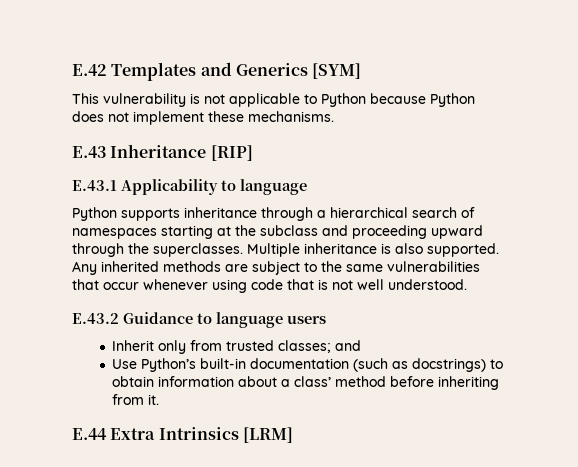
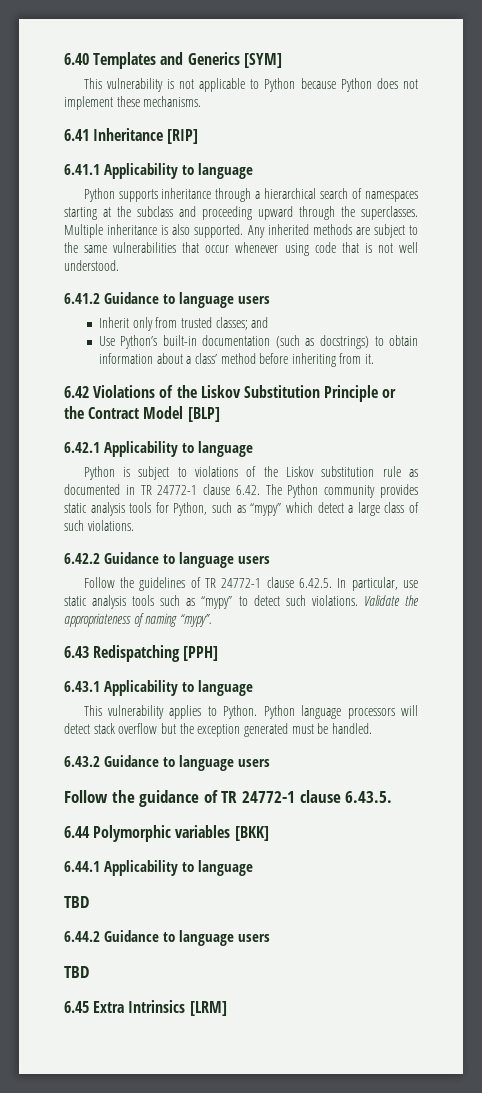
- E.42 Templates and Generics [SYM]
+ 6.40 Templates and Generics [SYM]
- E.43 Inheritance [RIP]
+ 6.41 Inheritance [RIP]
- E.43.1 Applicability to language
+ 6.41.1 Applicability to language
- E.43.2 Guidance to language users
+ 6.41.2 Guidance to language users
- E.44 Extra Intrinsics [LRM]
+ 6.42 Violations of the Liskov Substitution Principle or the Contract Model [BLP]
+ 6.42.1 Applicability to language
+ Python is subject to violations of the Liskov substitution rule as documented in TR 24772-1 clause 6.42. The Python community provides static analysis tools for Python, such as “mypy” which detect a large class of such violations.
+ 6.42.2 Guidance to language users
+ Follow the guidelines of TR 24772-1 clause 6.42.5. In particular, use static analysis tools such as “mypy” to detect such violations. Validate the appropriateness of naming “mypy”.
+ 6.43 Redispatching [PPH]
+ 6.43.1 Applicability to language
+ This vulnerability applies to Python. Python language processors will detect stack overflow but the exception generated must be handled.
+ 6.43.2 Guidance to language users
+ Follow the guidance of TR 24772-1 clause 6.43.5.
+ 6.44 Polymorphic variables [BKK]
+ 6.44.1 Applicability to language
+ TBD
+ 6.44.2 Guidance to language users
+ TBD
+ 6.45 Extra Intrinsics [LRM]

